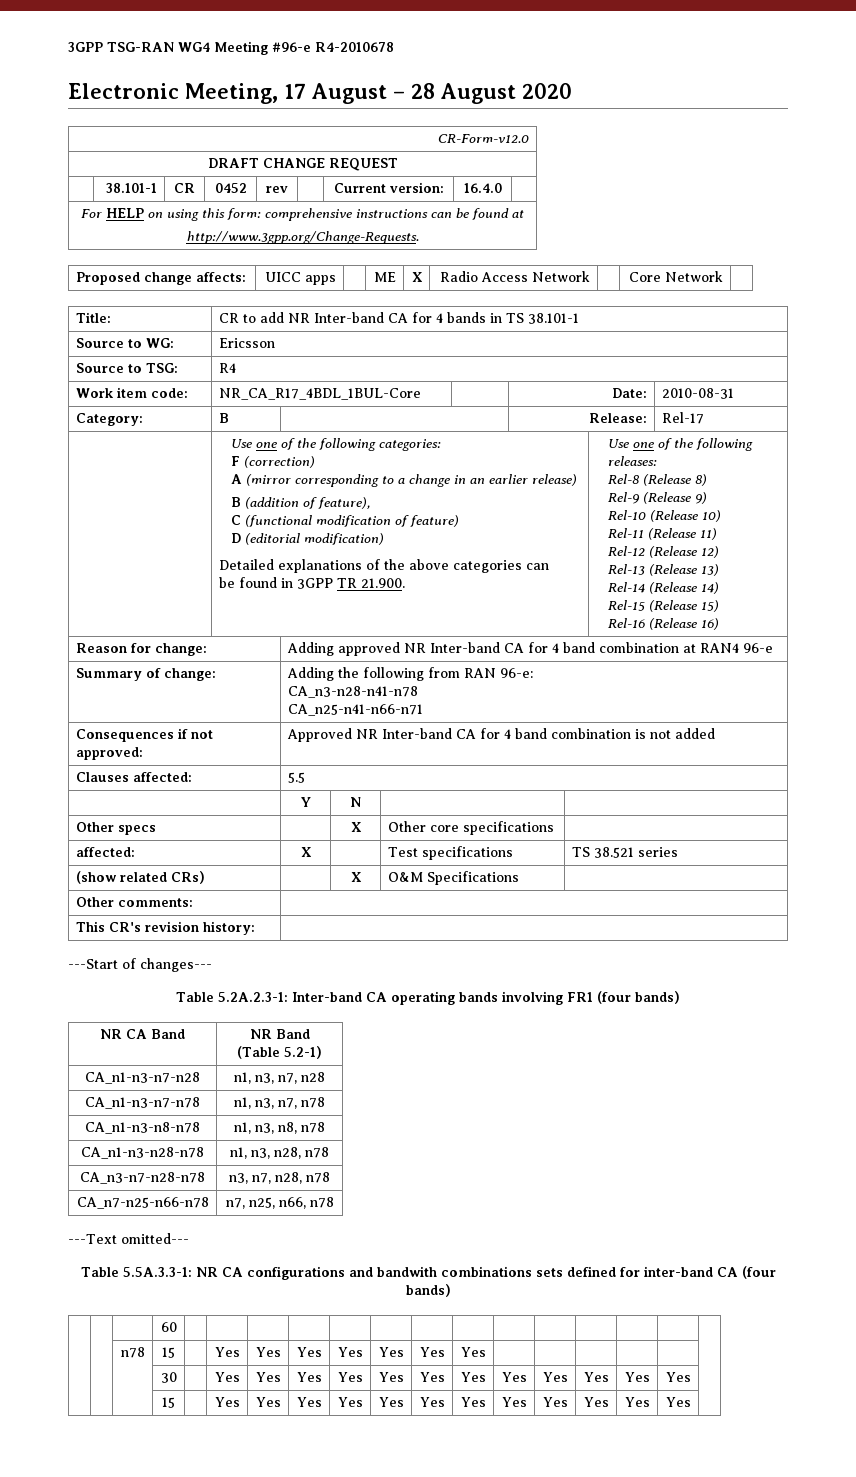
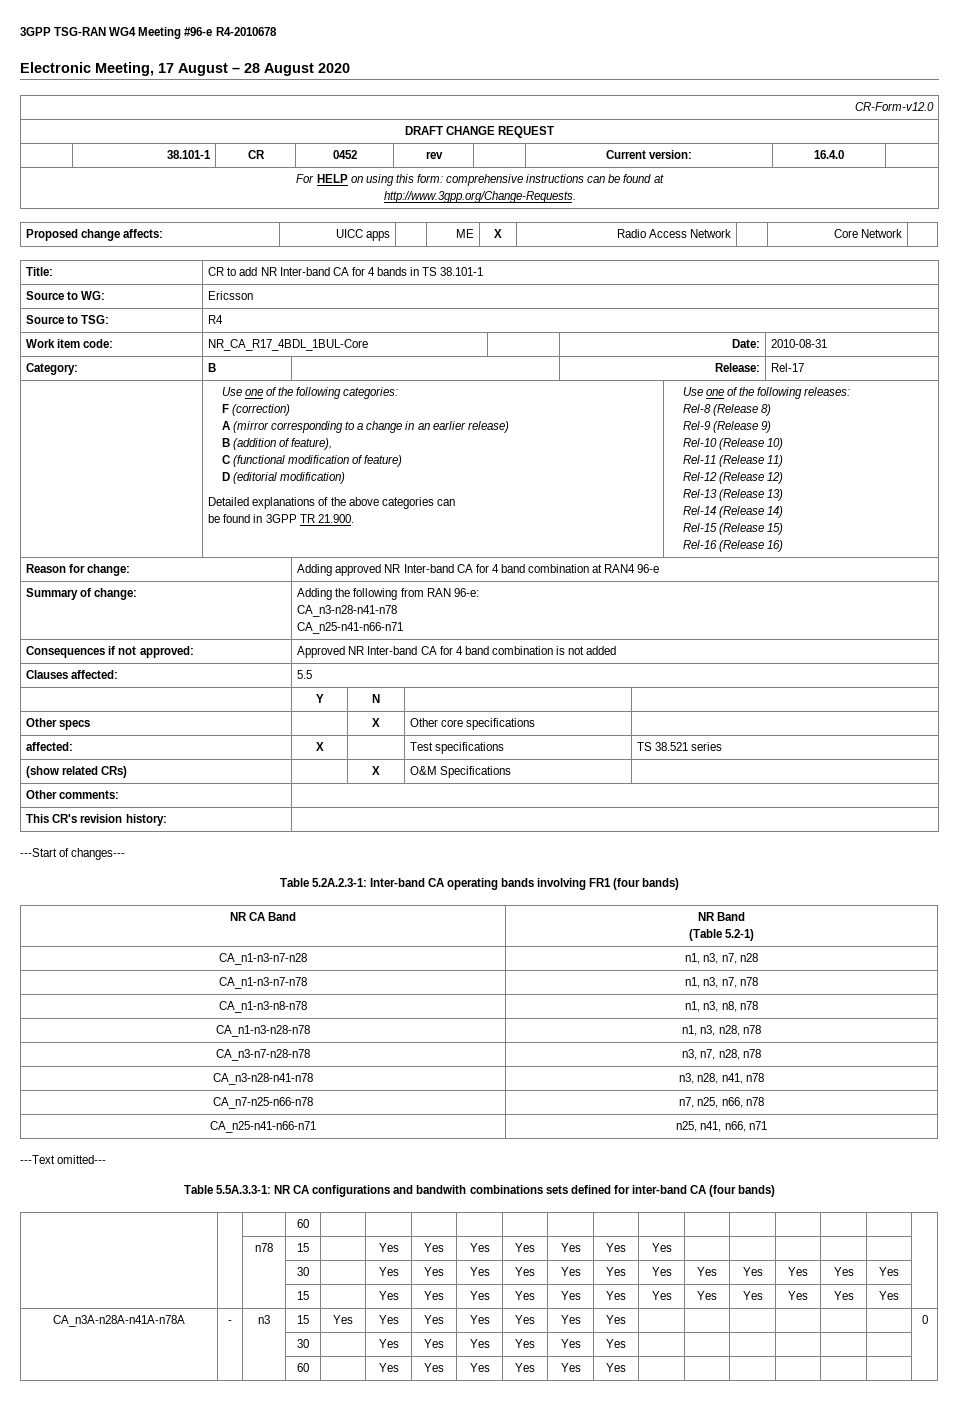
+ CA_n3-n28-n41-n78 | n3, n28, n41, n78
+ CA_n25-n41-n66-n71 | n25, n41, n66, n71
+ CA_n3A-n28A-n41A-n78A | - | n3 | 15 | Yes | Yes | Yes | Yes | Yes | Yes | Yes | | | | | | | 0
+ | | | 30 | | Yes | Yes | Yes | Yes | Yes | Yes | | | | | | |
+ | | | 60 | | Yes | Yes | Yes | Yes | Yes | Yes | | | | | | |

